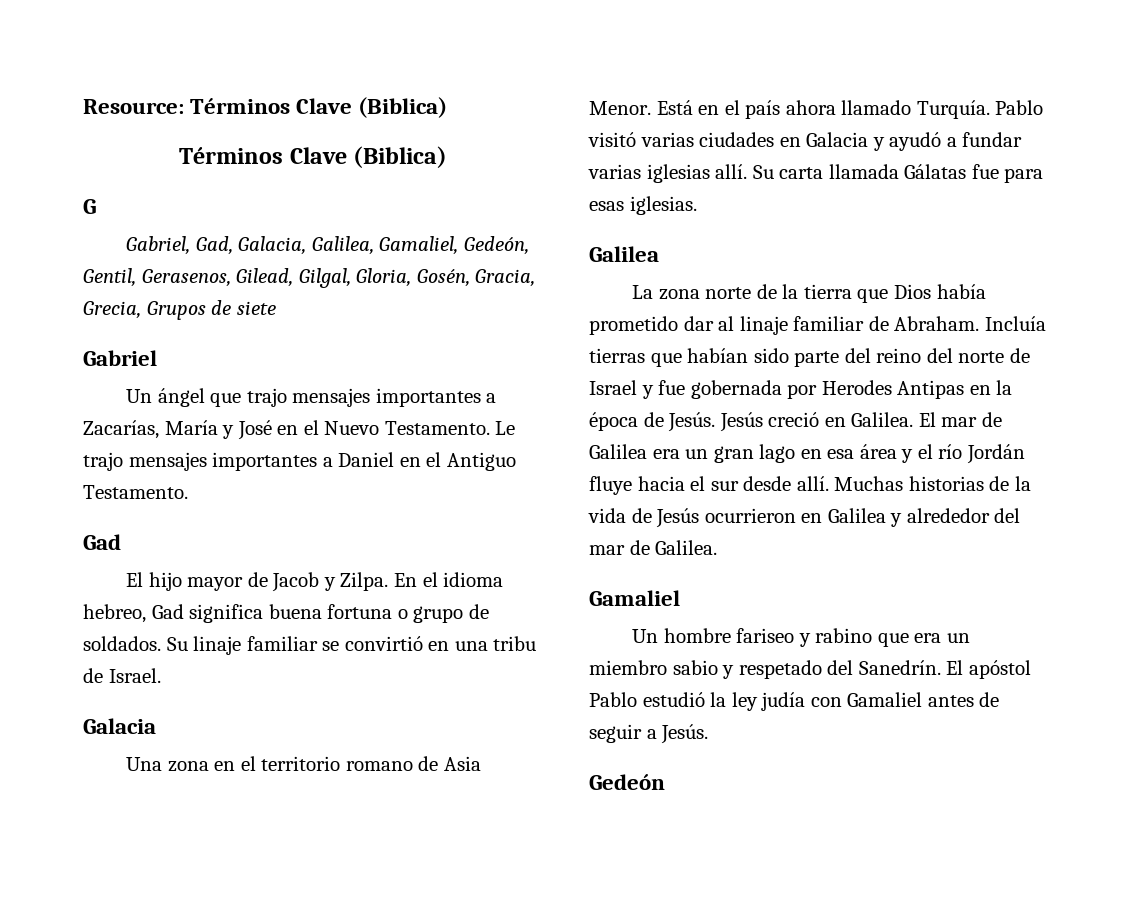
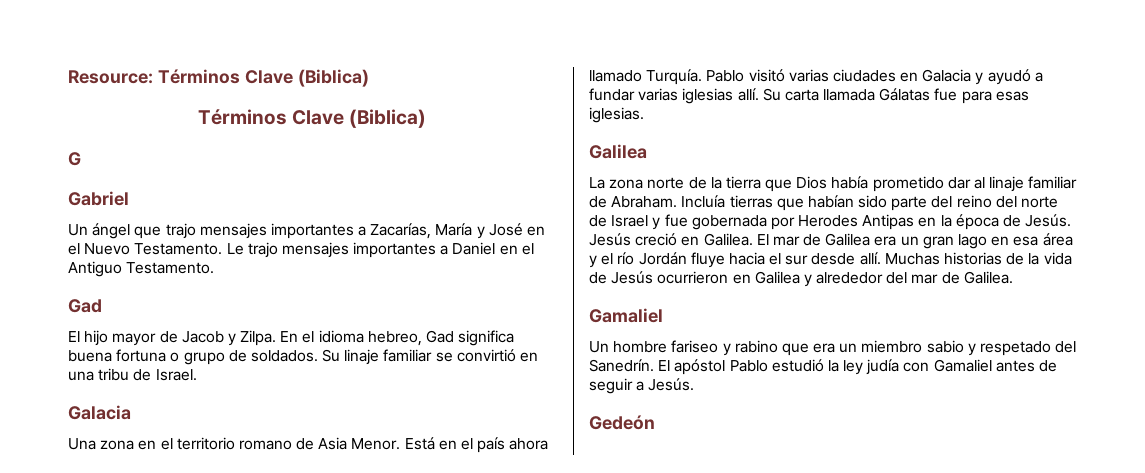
- Gabriel, Gad, Galacia, Galilea, Gamaliel, Gedeón, Gentil, Gerasenos, Gilead, Gilgal, Gloria, Gosén, Gracia, Grecia, Grupos de siete

